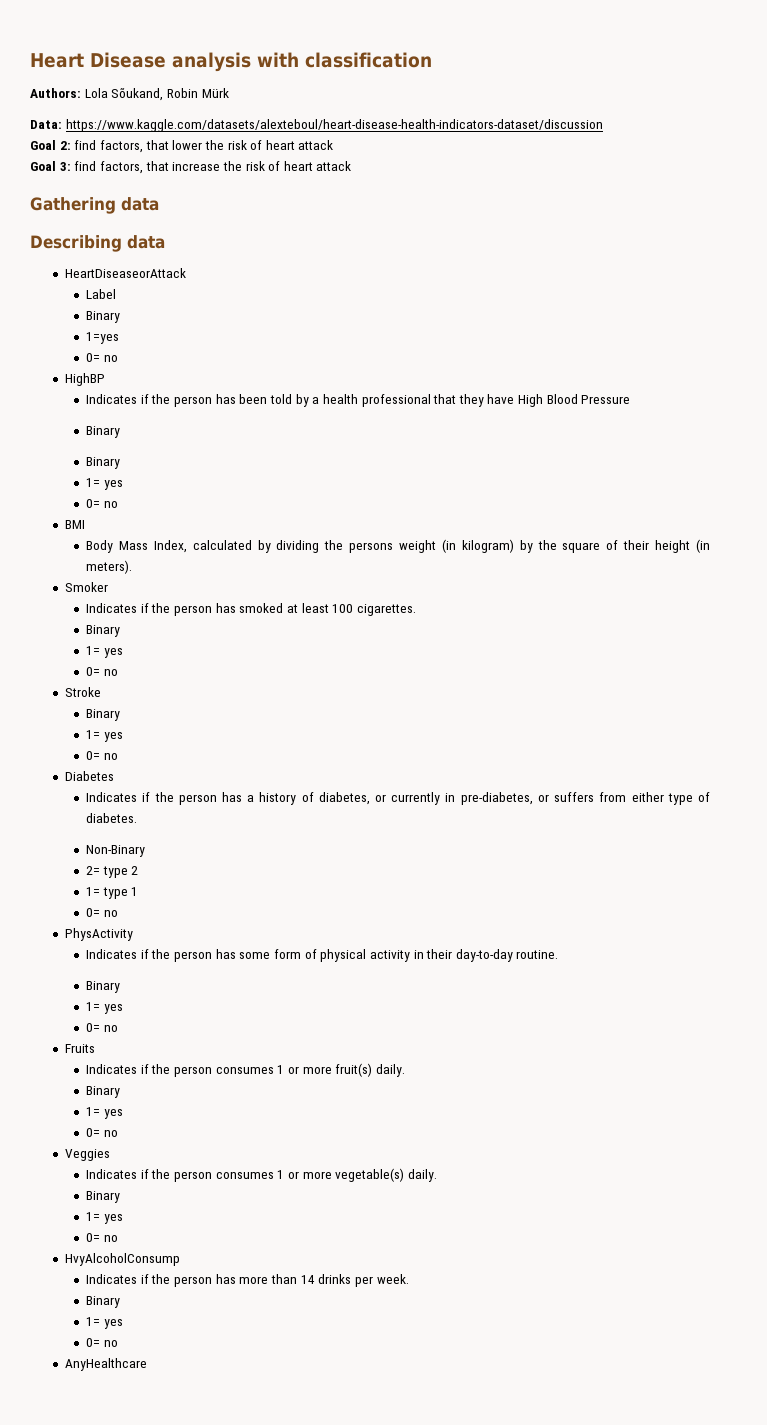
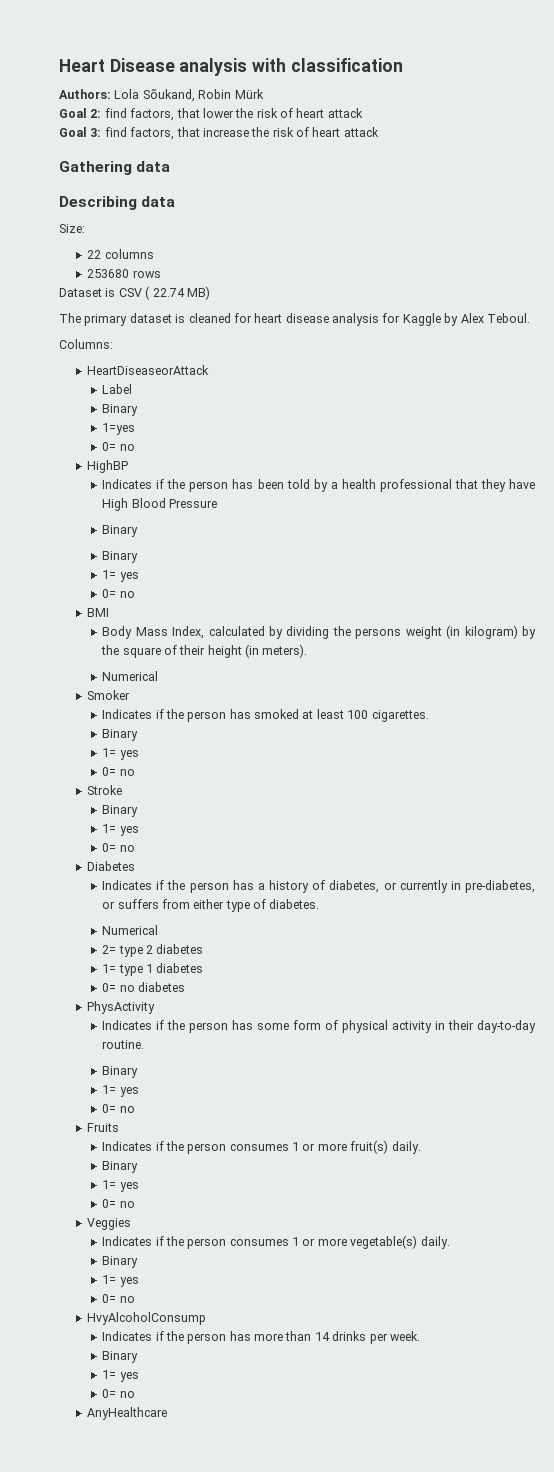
- Data: https://www.kaggle.com/datasets/alexteboul/heart-disease-health-indicators-dataset/discussion
+ Size:
+ 22 columns
+ 253680 rows
+ Dataset is CSV ( 22.74 MB)
+ The primary dataset is cleaned for heart disease analysis for Kaggle by Alex Teboul.
+ Columns:
  Body Mass Index, calculated by dividing the persons weight (in kilogram) by the square of their height (in meters).
+ Numerical
  Indicates if the person has a history of diabetes, or currently in pre-diabetes, or suffers from either type of diabetes.
- Non-Binary
+ Numerical
- 2= type 2
+ 2= type 2 diabetes
- 1= type 1
- 0= no
+ 1= type 1 diabetes
+ 0= no diabetes

